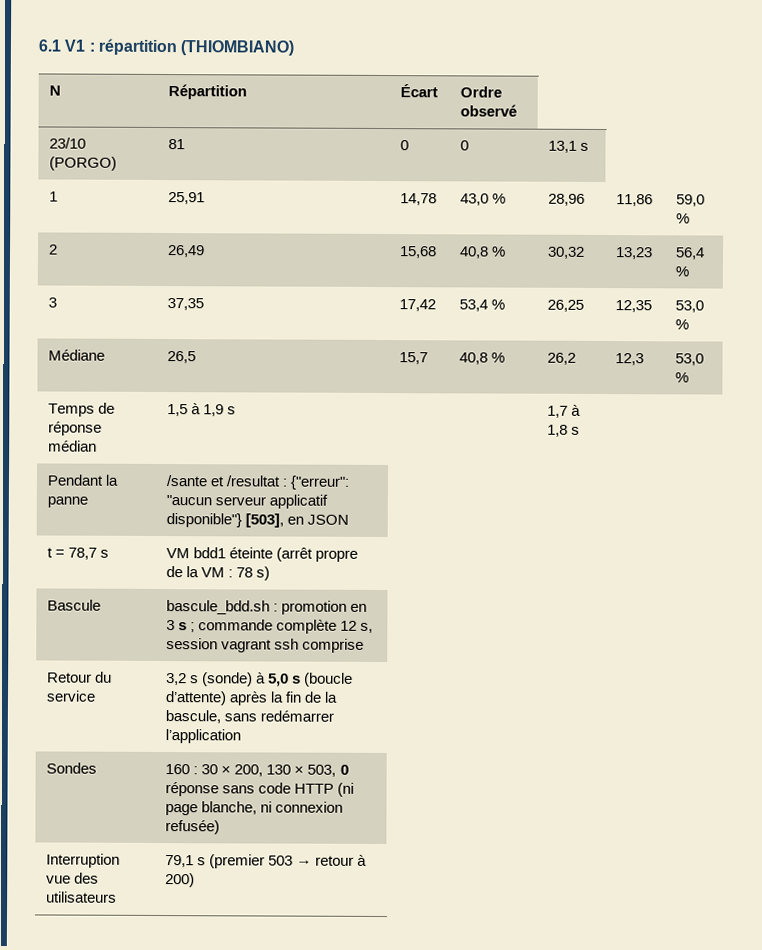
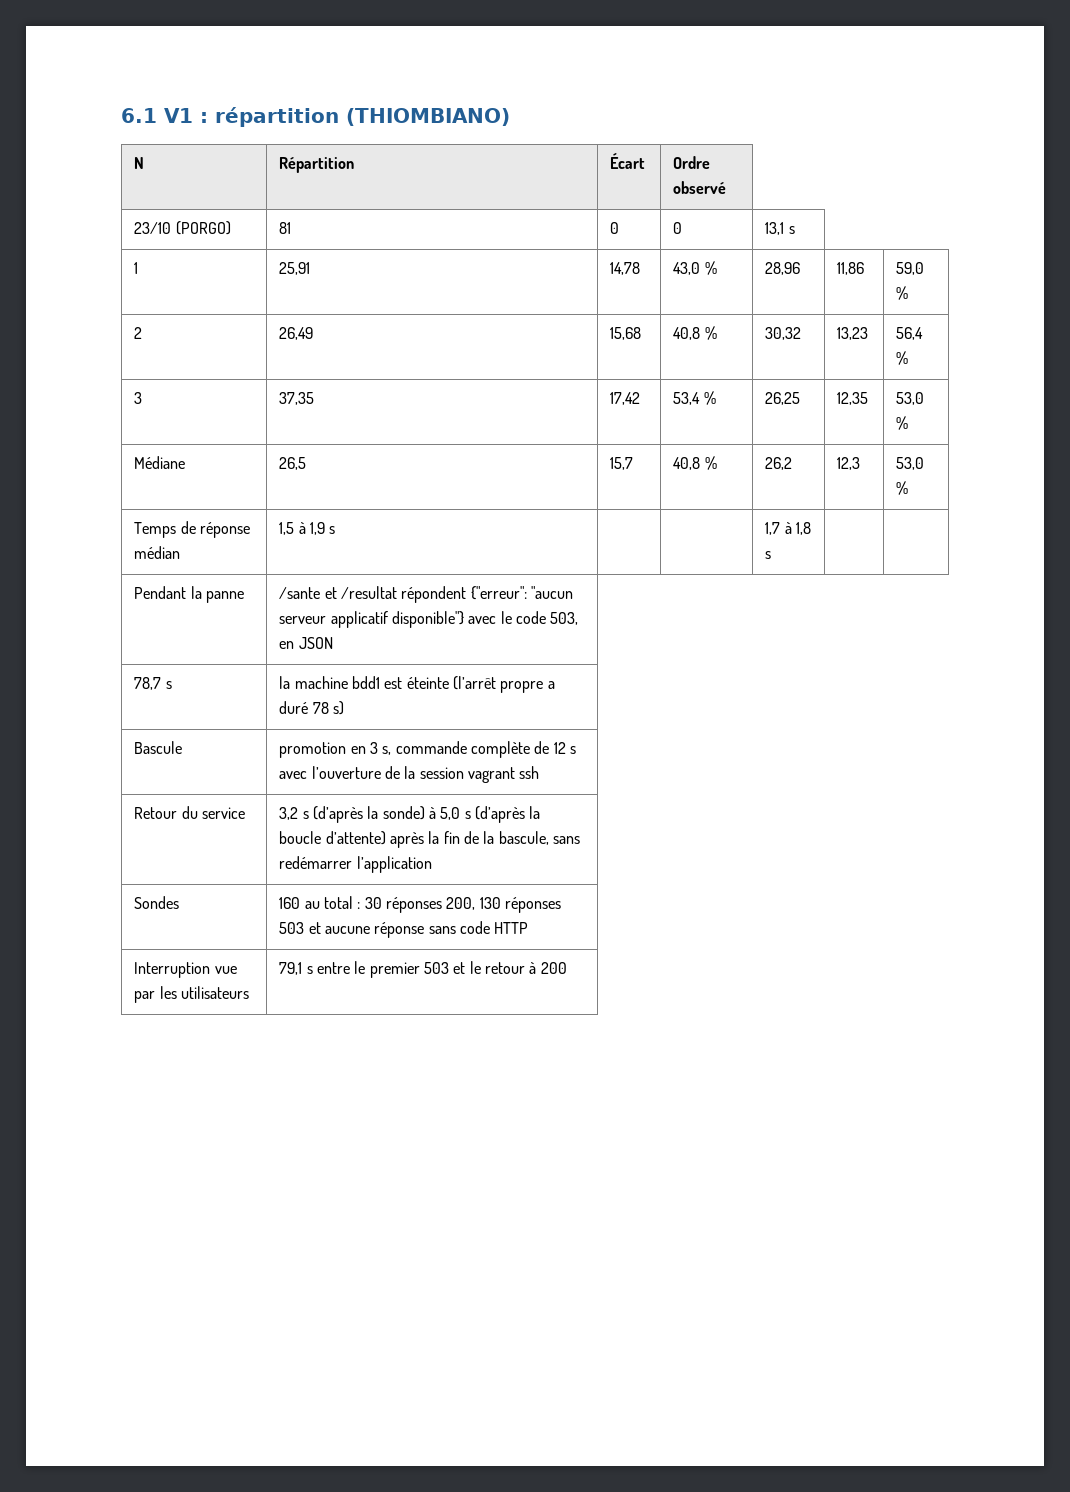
- Pendant la panne | /sante et /resultat : {"erreur": "aucun serveur applicatif disponible"} [503], en JSON
+ Pendant la panne | /sante et /resultat répondent {"erreur": "aucun serveur applicatif disponible"} avec le code 503, en JSON
- t = 78,7 s | VM bdd1 éteinte (arrêt propre de la VM : 78 s)
+ 78,7 s | la machine bdd1 est éteinte (l’arrêt propre a duré 78 s)
- Bascule | bascule_bdd.sh : promotion en 3 s ; commande complète 12 s, session vagrant ssh comprise
+ Bascule | promotion en 3 s, commande complète de 12 s avec l’ouverture de la session vagrant ssh
- Retour du service | 3,2 s (sonde) à 5,0 s (boucle d’attente) après la fin de la bascule, sans redémarrer l’application
+ Retour du service | 3,2 s (d’après la sonde) à 5,0 s (d’après la boucle d’attente) après la fin de la bascule, sans redémarrer l’application
- Sondes | 160 : 30 × 200, 130 × 503, 0 réponse sans code HTTP (ni page blanche, ni connexion refusée)
+ Sondes | 160 au total : 30 réponses 200, 130 réponses 503 et aucune réponse sans code HTTP
- Interruption vue des utilisateurs | 79,1 s (premier 503 → retour à 200)
+ Interruption vue par les utilisateurs | 79,1 s entre le premier 503 et le retour à 200

